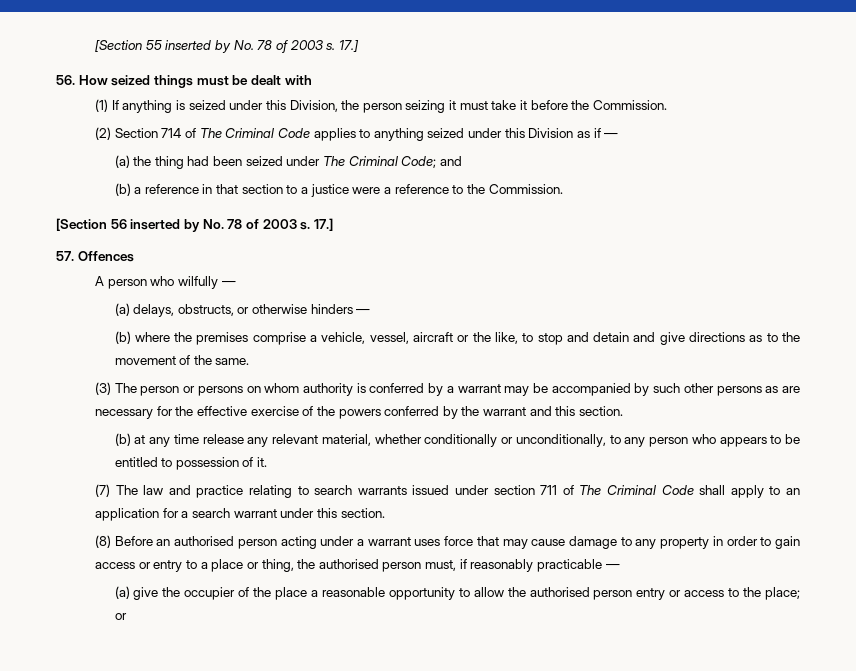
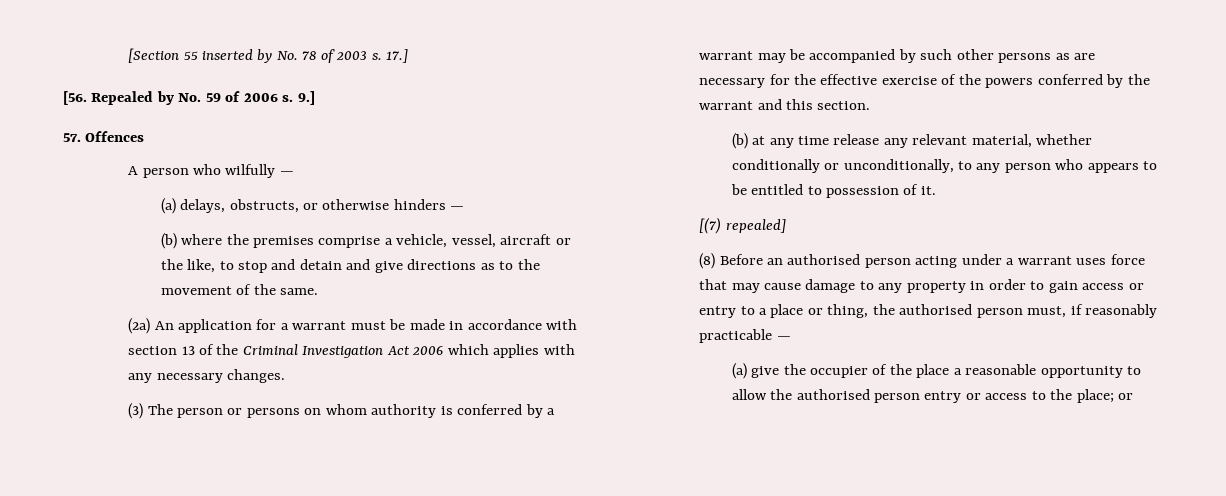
- 56. How seized things must be dealt with
- (1) If anything is seized under this Division, the person seizing it must take it before the Commission.
- (2) Section 714 of The Criminal Code applies to anything seized under this Division as if —
- (a) the thing had been seized under The Criminal Code; and
- (b) a reference in that section to a justice were a reference to the Commission.
- [Section 56 inserted by No. 78 of 2003 s. 17.]
+ [56. Repealed by No. 59 of 2006 s. 9.]
+ (2a) An application for a warrant must be made in accordance with section 13 of the Criminal Investigation Act 2006 which applies with any necessary changes.
- (7) The law and practice relating to search warrants issued under section 711 of The Criminal Code shall apply to an application for a search warrant under this section.
+ [(7) repealed]

